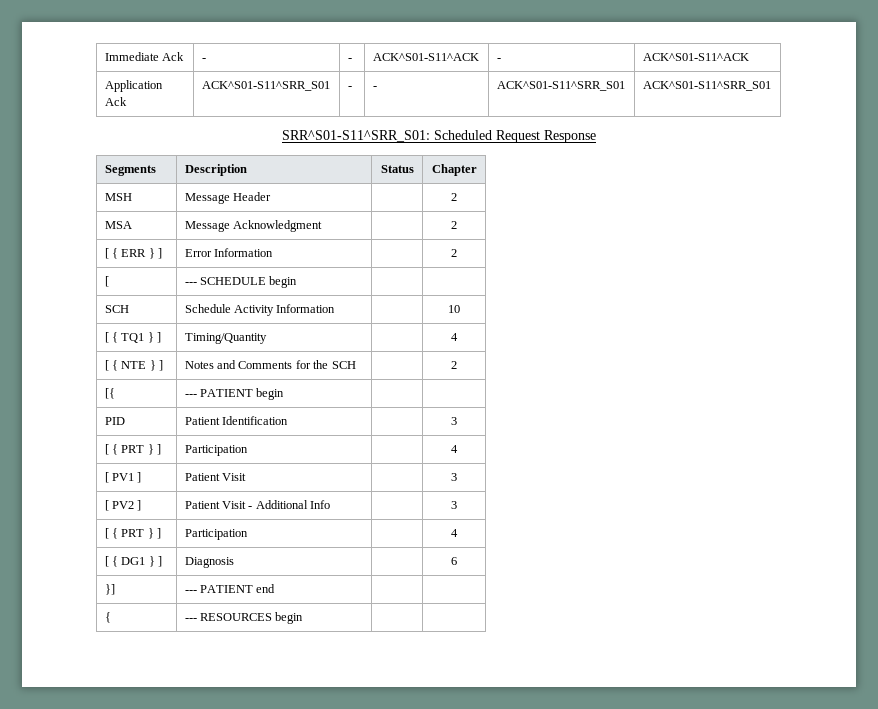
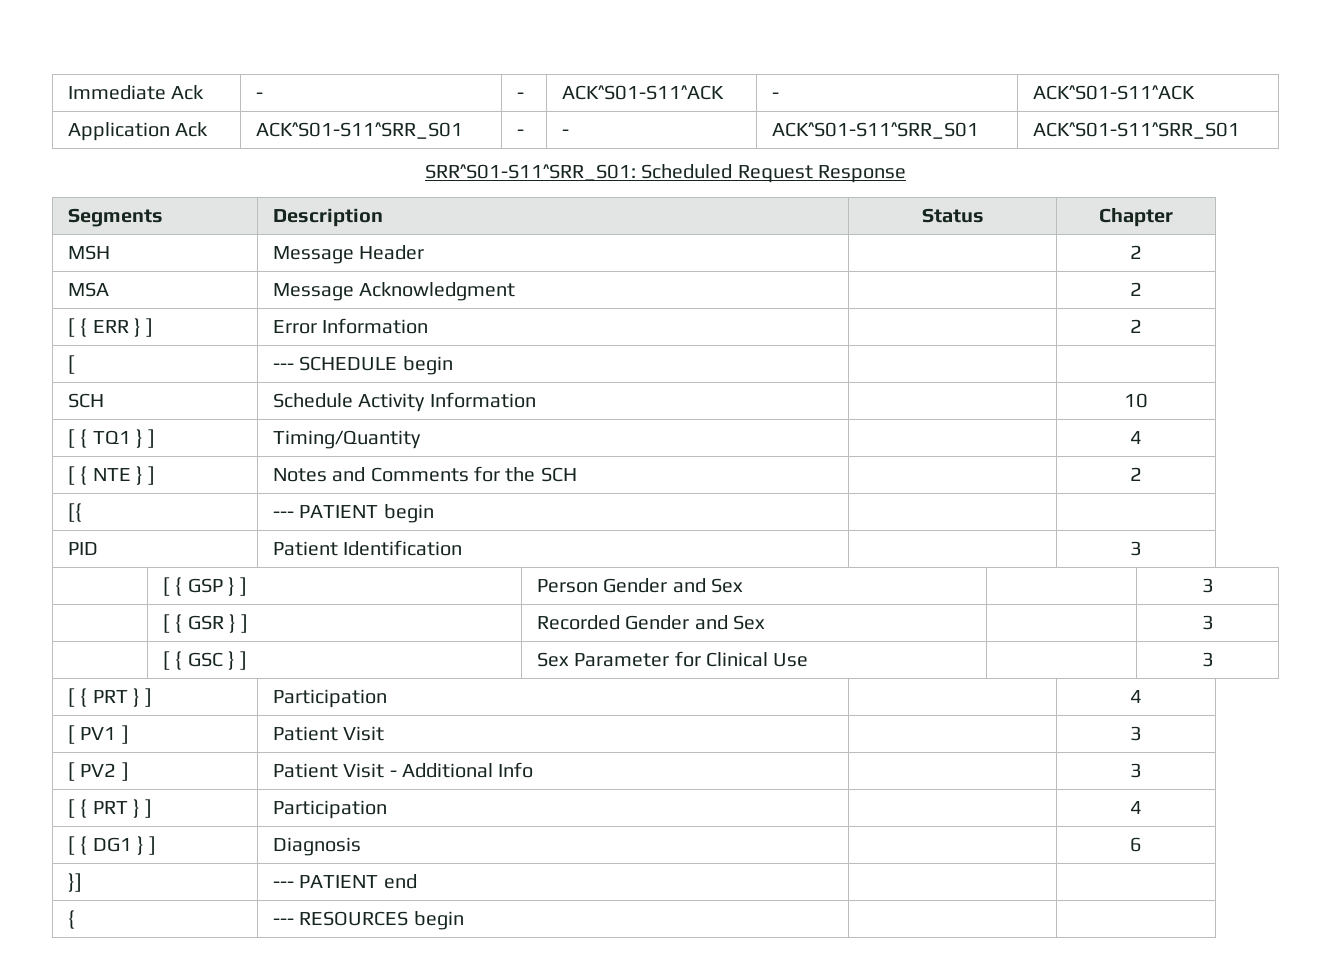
+ | [ { GSP } ] | Person Gender and Sex | | 3
+ | [ { GSR } ] | Recorded Gender and Sex | | 3
+ | [ { GSC } ] | Sex Parameter for Clinical Use | | 3

